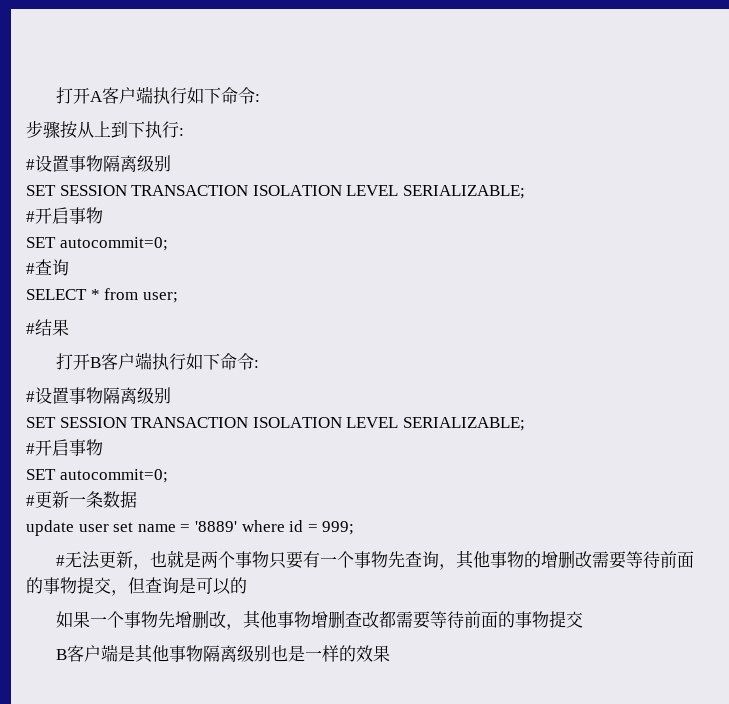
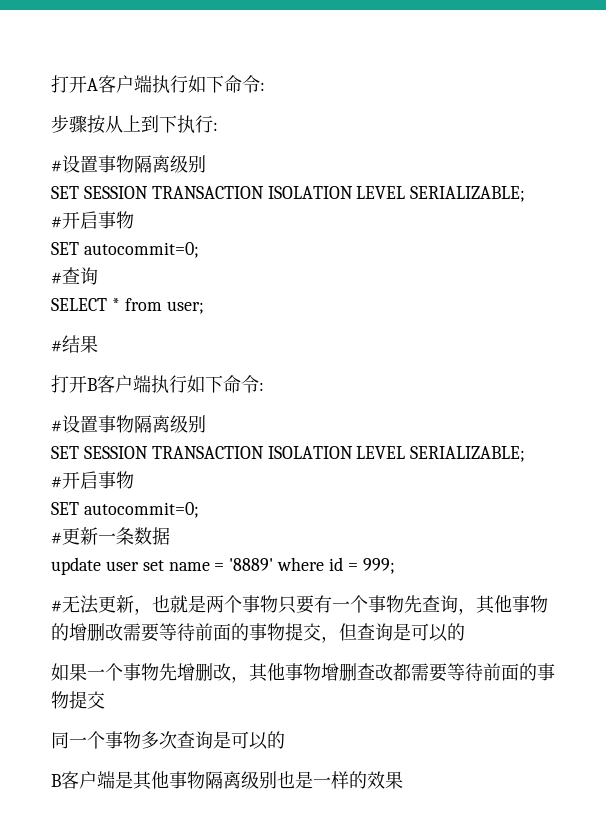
+ 同一个事物多次查询是可以的

